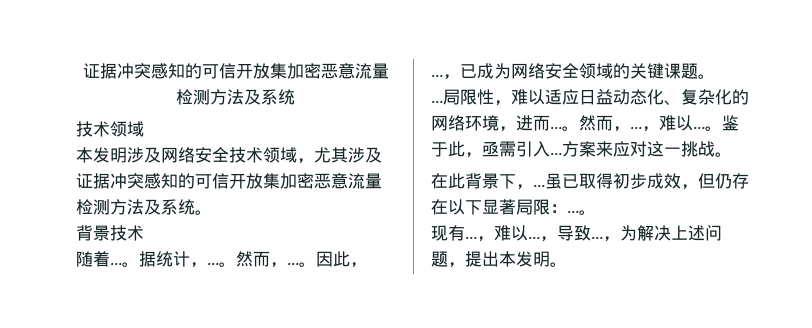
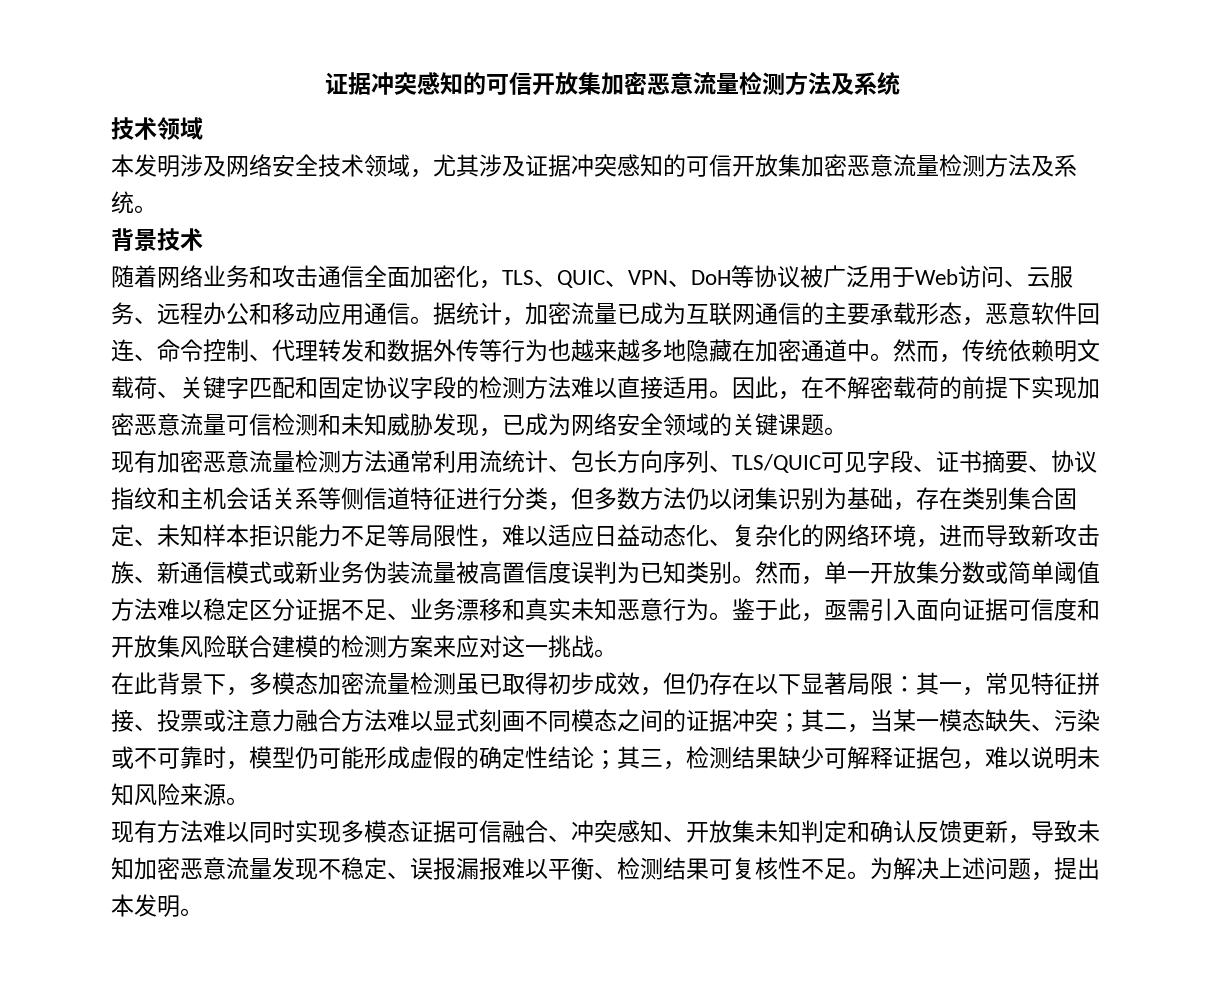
- 随着…。据统计，…。然而，…。因此，…，已成为网络安全领域的关键课题。
+ 随着网络业务和攻击通信全面加密化，TLS、QUIC、VPN、DoH等协议被广泛用于Web访问、云服务、远程办公和移动应用通信。据统计，加密流量已成为互联网通信的主要承载形态，恶意软件回连、命令控制、代理转发和数据外传等行为也越来越多地隐藏在加密通道中。然而，传统依赖明文载荷、关键字匹配和固定协议字段的检测方法难以直接适用。因此，在不解密载荷的前提下实现加密恶意流量可信检测和未知威胁发现，已成为网络安全领域的关键课题。
- …局限性，难以适应日益动态化、复杂化的网络环境，进而…。然而，…，难以…。
+ 现有加密恶意流量检测方法通常利用流统计、包长方向序列、TLS/QUIC可见字段、证书摘要、协议指纹和主机会话关系等侧信道特征进行分类，但多数方法仍以闭集识别为基础，存在类别集合固定、未知样本拒识能力不足等局限性，难以适应日益动态化、复杂化的网络环境，进而导致新攻击族、新通信模式或新业务伪装流量被高置信度误判为已知类别。然而，单一开放集分数或简单阈值方法难以稳定区分证据不足、业务漂移和真实未知恶意行为。
- 鉴于此，亟需引入…方案来应对这一挑战。
+ 鉴于此，亟需引入面向证据可信度和开放集风险联合建模的检测方案来应对这一挑战。
- 在此背景下，…虽已取得初步成效，但仍存在以下显著局限：…。
- 现有…，难以…，导致…，为解决上述问题，提出本发明。
+ 在此背景下，多模态加密流量检测虽已取得初步成效，但仍存在以下显著局限：其一，常见特征拼接、投票或注意力融合方法难以显式刻画不同模态之间的证据冲突；其二，当某一模态缺失、污染或不可靠时，模型仍可能形成虚假的确定性结论；其三，检测结果缺少可解释证据包，难以说明未知风险来源。
+ 现有方法难以同时实现多模态证据可信融合、冲突感知、开放集未知判定和确认反馈更新，导致未知加密恶意流量发现不稳定、误报漏报难以平衡、检测结果可复核性不足。为解决上述问题，提出本发明。

